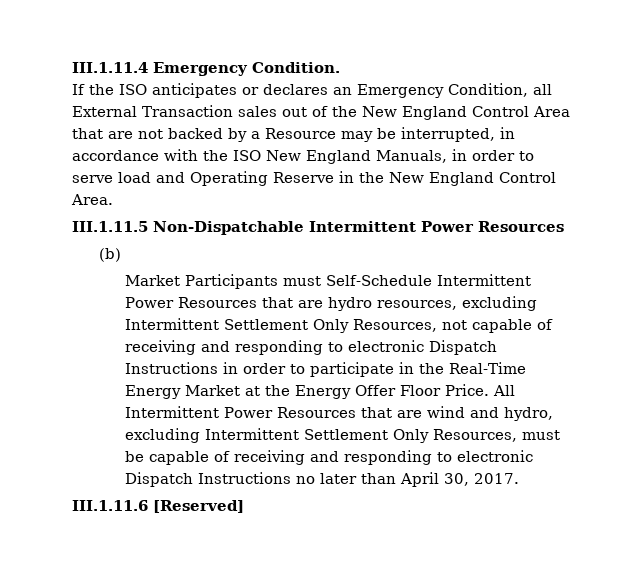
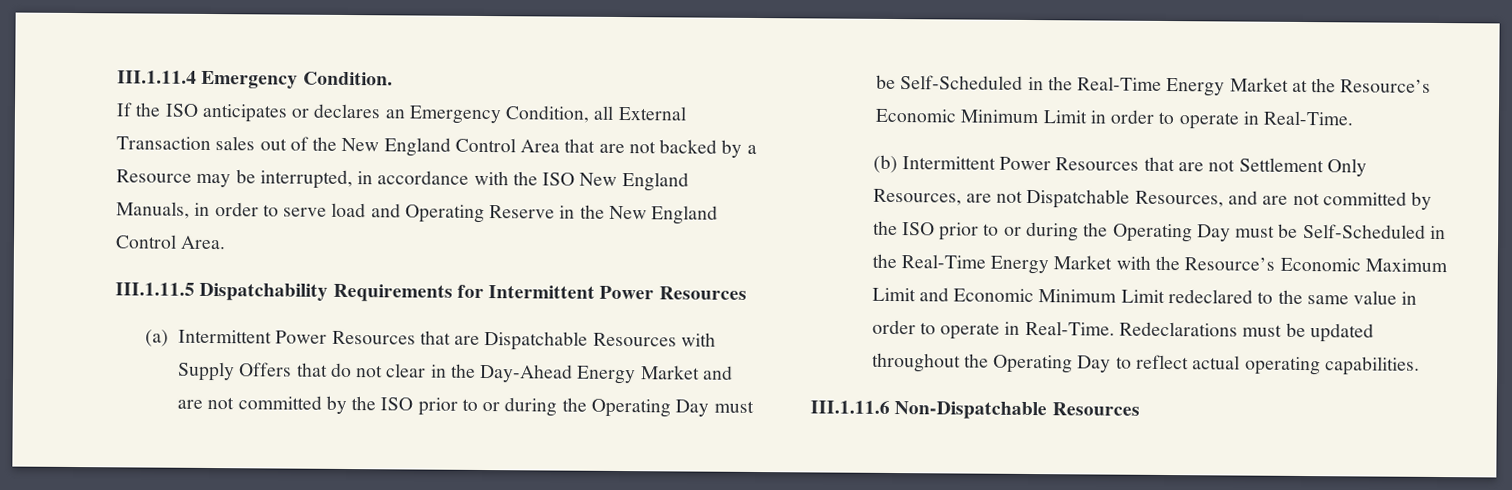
- III.1.11.5 Non-Dispatchable Intermittent Power Resources
+ III.1.11.5 Dispatchability Requirements for Intermittent Power Resources
- (b)
- Market Participants must Self-Schedule Intermittent Power Resources that are hydro resources, excluding Intermittent Settlement Only Resources, not capable of receiving and responding to electronic Dispatch Instructions in order to participate in the Real-Time Energy Market at the Energy Offer Floor Price. All Intermittent Power Resources that are wind and hydro, excluding Intermittent Settlement Only Resources, must be capable of receiving and responding to electronic Dispatch Instructions no later than April 30, 2017.
+ (a) Intermittent Power Resources that are Dispatchable Resources with Supply Offers that do not clear in the Day-Ahead Energy Market and are not committed by the ISO prior to or during the Operating Day must be Self-Scheduled in the Real-Time Energy Market at the Resource’s Economic Minimum Limit in order to operate in Real-Time.
+ (b) Intermittent Power Resources that are not Settlement Only Resources, are not Dispatchable Resources, and are not committed by the ISO prior to or during the Operating Day must be Self-Scheduled in the Real-Time Energy Market with the Resource’s Economic Maximum Limit and Economic Minimum Limit redeclared to the same value in order to operate in Real-Time. Redeclarations must be updated throughout the Operating Day to reflect actual operating capabilities.
- III.1.11.6 [Reserved]
+ III.1.11.6 Non-Dispatchable Resources

